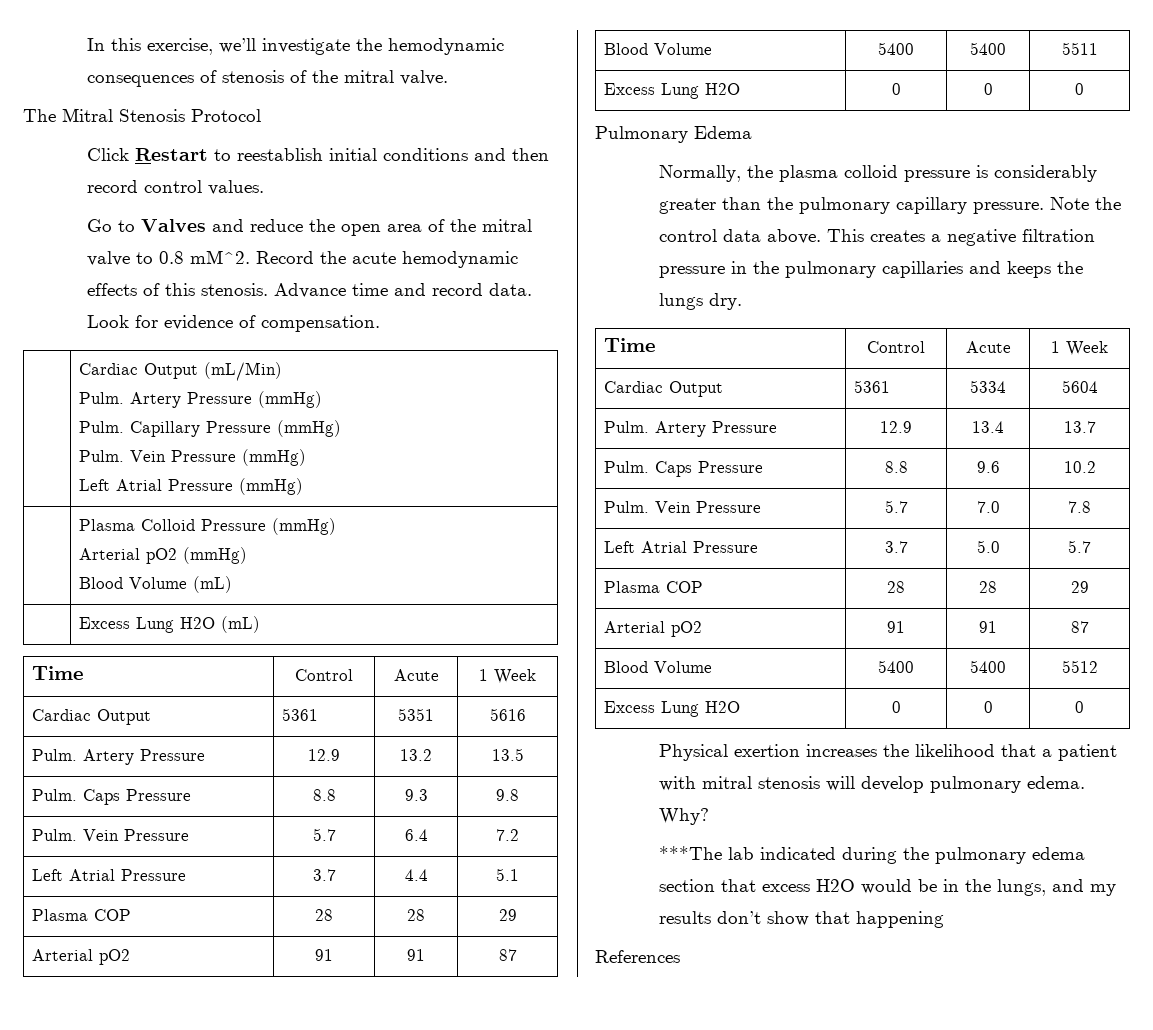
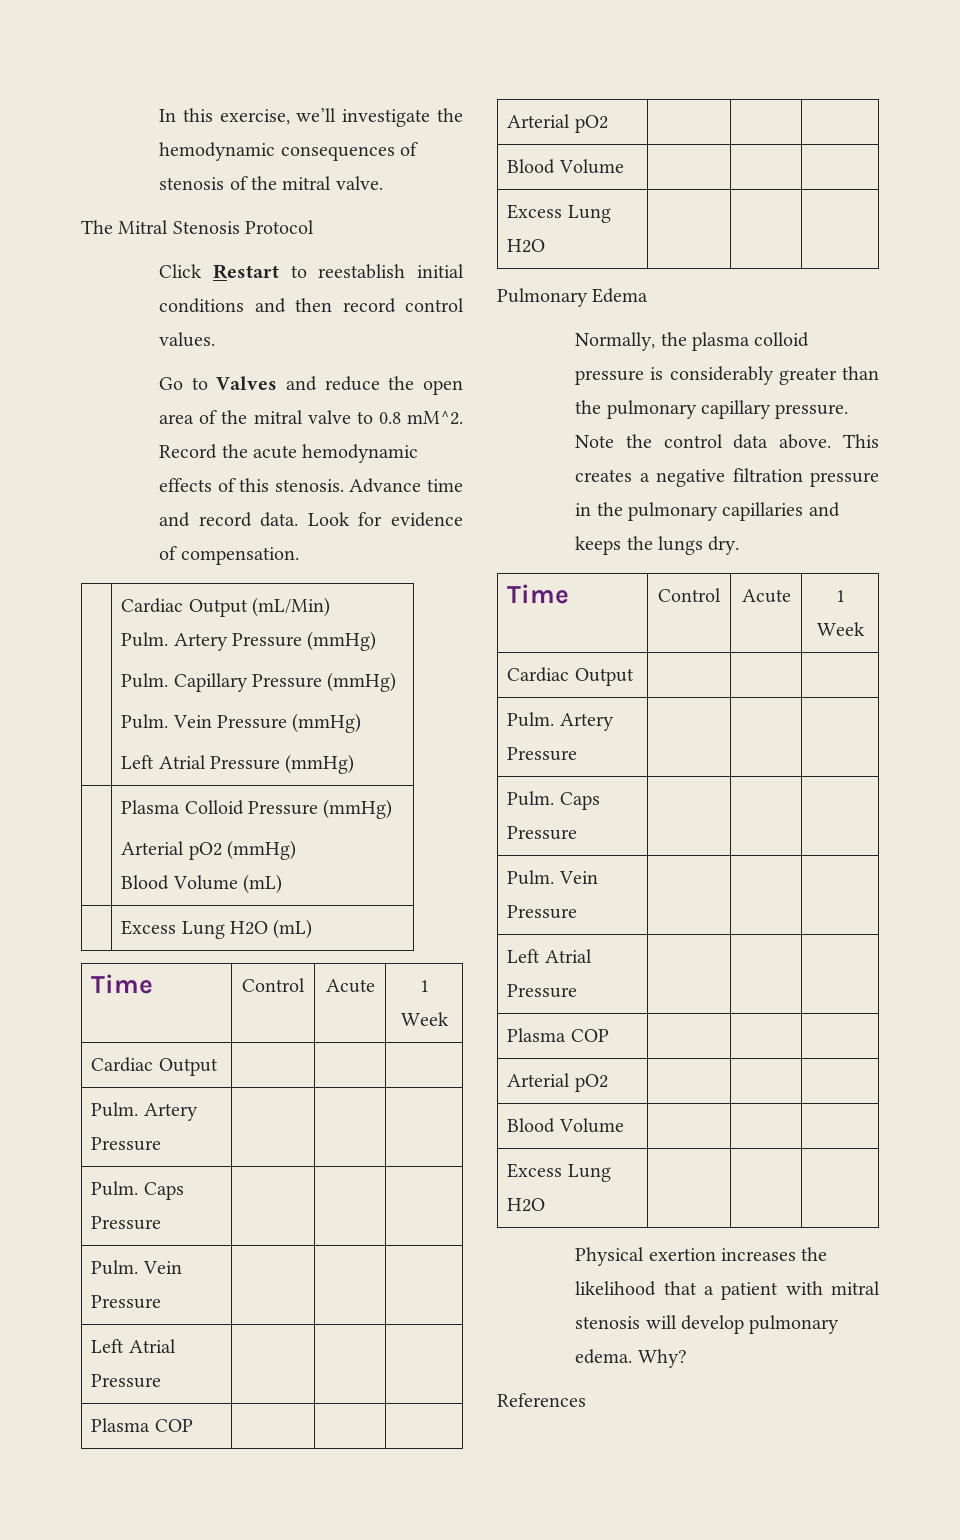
  | Excess Lung H2O (mL)
  Time | Control | Acute | 1 Week
- Cardiac Output | 5361 | 5351 | 5616
- Pulm. Artery Pressure | 12.9 | 13.2 | 13.5
- Pulm. Caps Pressure | 8.8 | 9.3 | 9.8
- Pulm. Vein Pressure | 5.7 | 6.4 | 7.2
- Left Atrial Pressure | 3.7 | 4.4 | 5.1
- Plasma COP | 28 | 28 | 29
- Arterial pO2 | 91 | 91 | 87
- Blood Volume | 5400 | 5400 | 5511
- Excess Lung H2O | 0 | 0 | 0
+ Cardiac Output | | |
+ Pulm. Artery Pressure | | |
+ Pulm. Caps Pressure | | |
+ Pulm. Vein Pressure | | |
+ Left Atrial Pressure | | |
+ Plasma COP | | |
+ Arterial pO2 | | |
+ Blood Volume | | |
+ Excess Lung H2O | | |
  This creates a negative filtration pressure in the pulmonary capillaries and keeps the lungs dry.
  Time | Control | Acute | 1 Week
- Cardiac Output | 5361 | 5334 | 5604
- Pulm. Artery Pressure | 12.9 | 13.4 | 13.7
- Pulm. Caps Pressure | 8.8 | 9.6 | 10.2
- Pulm. Vein Pressure | 5.7 | 7.0 | 7.8
- Left Atrial Pressure | 3.7 | 5.0 | 5.7
- Plasma COP | 28 | 28 | 29
- Arterial pO2 | 91 | 91 | 87
- Blood Volume | 5400 | 5400 | 5512
- Excess Lung H2O | 0 | 0 | 0
+ Cardiac Output | | |
+ Pulm. Artery Pressure | | |
+ Pulm. Caps Pressure | | |
+ Pulm. Vein Pressure | | |
+ Left Atrial Pressure | | |
+ Plasma COP | | |
+ Arterial pO2 | | |
+ Blood Volume | | |
+ Excess Lung H2O | | |
- ***The lab indicated during the pulmonary edema section that excess H2O would be in the lungs, and my results don’t show that happening

